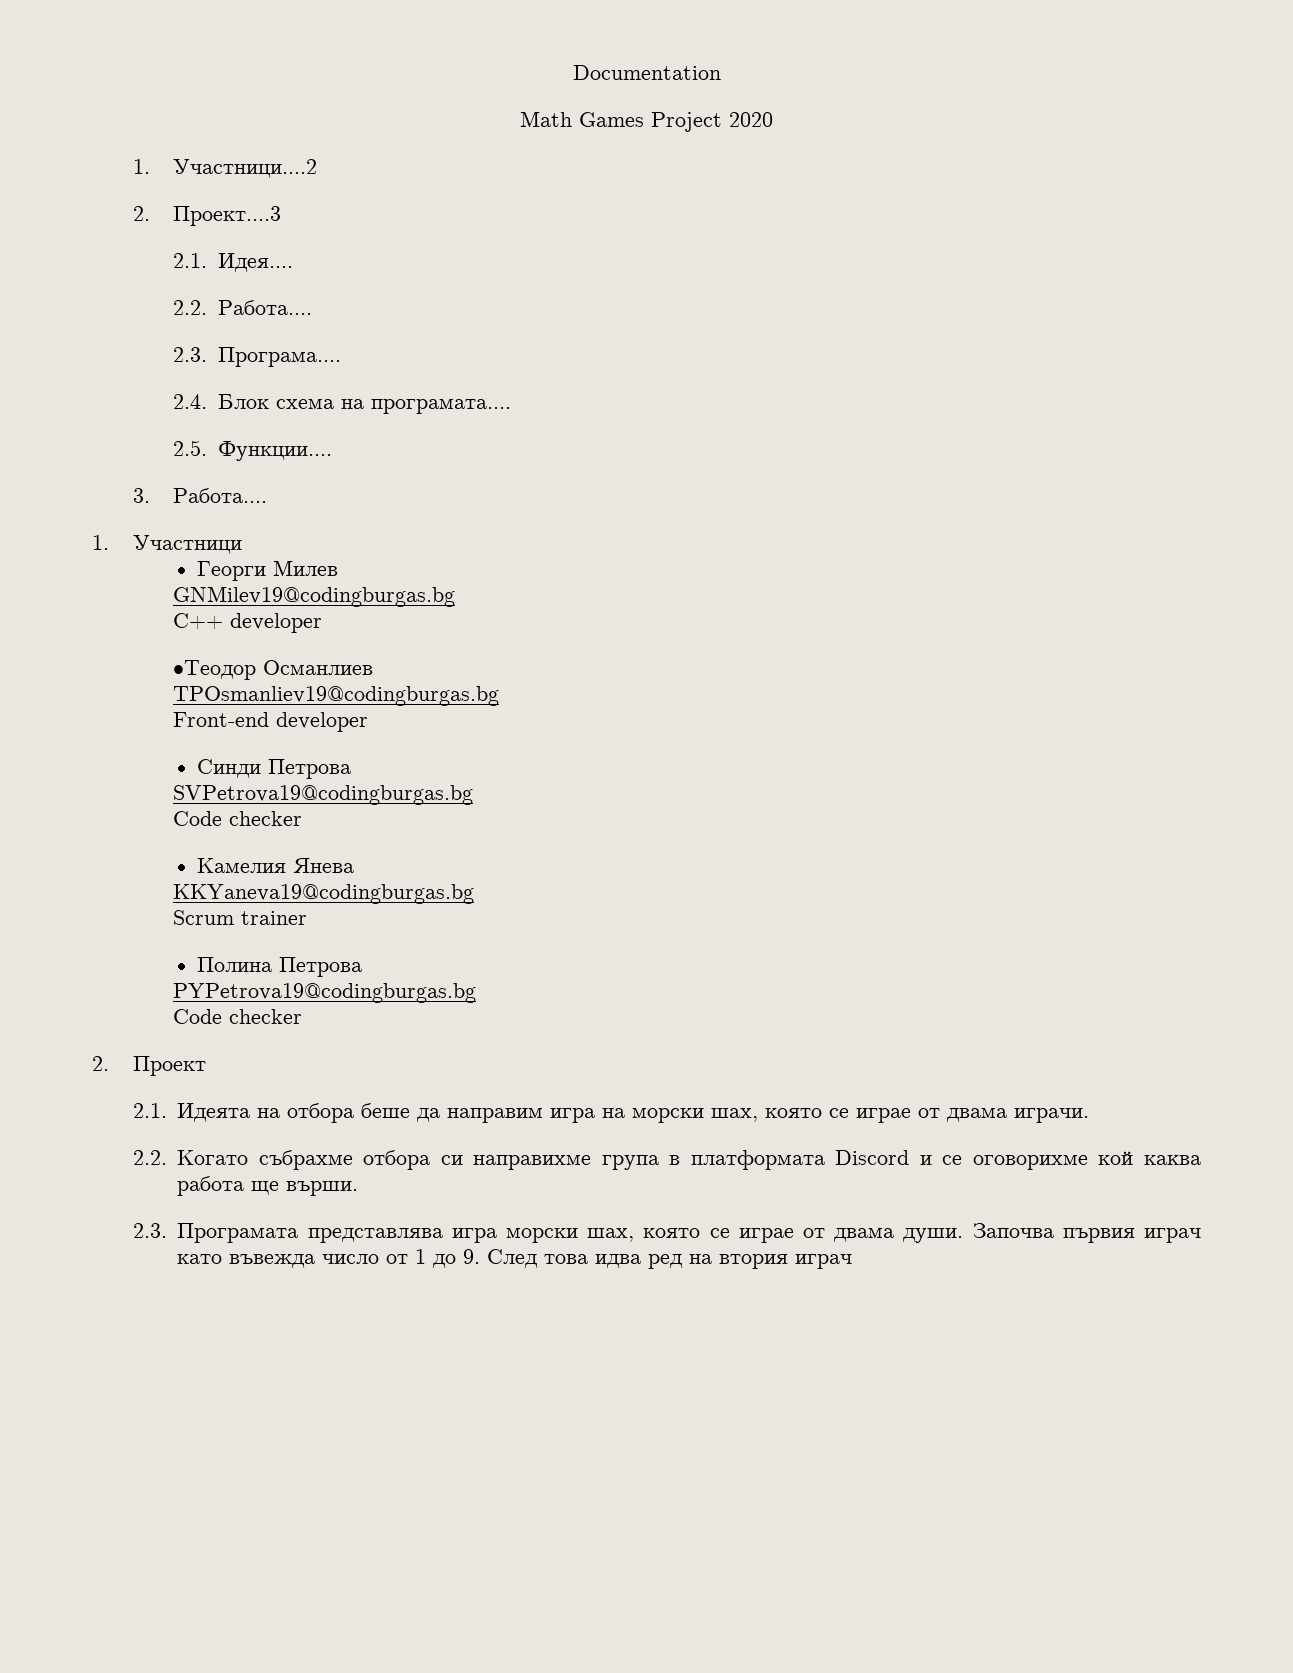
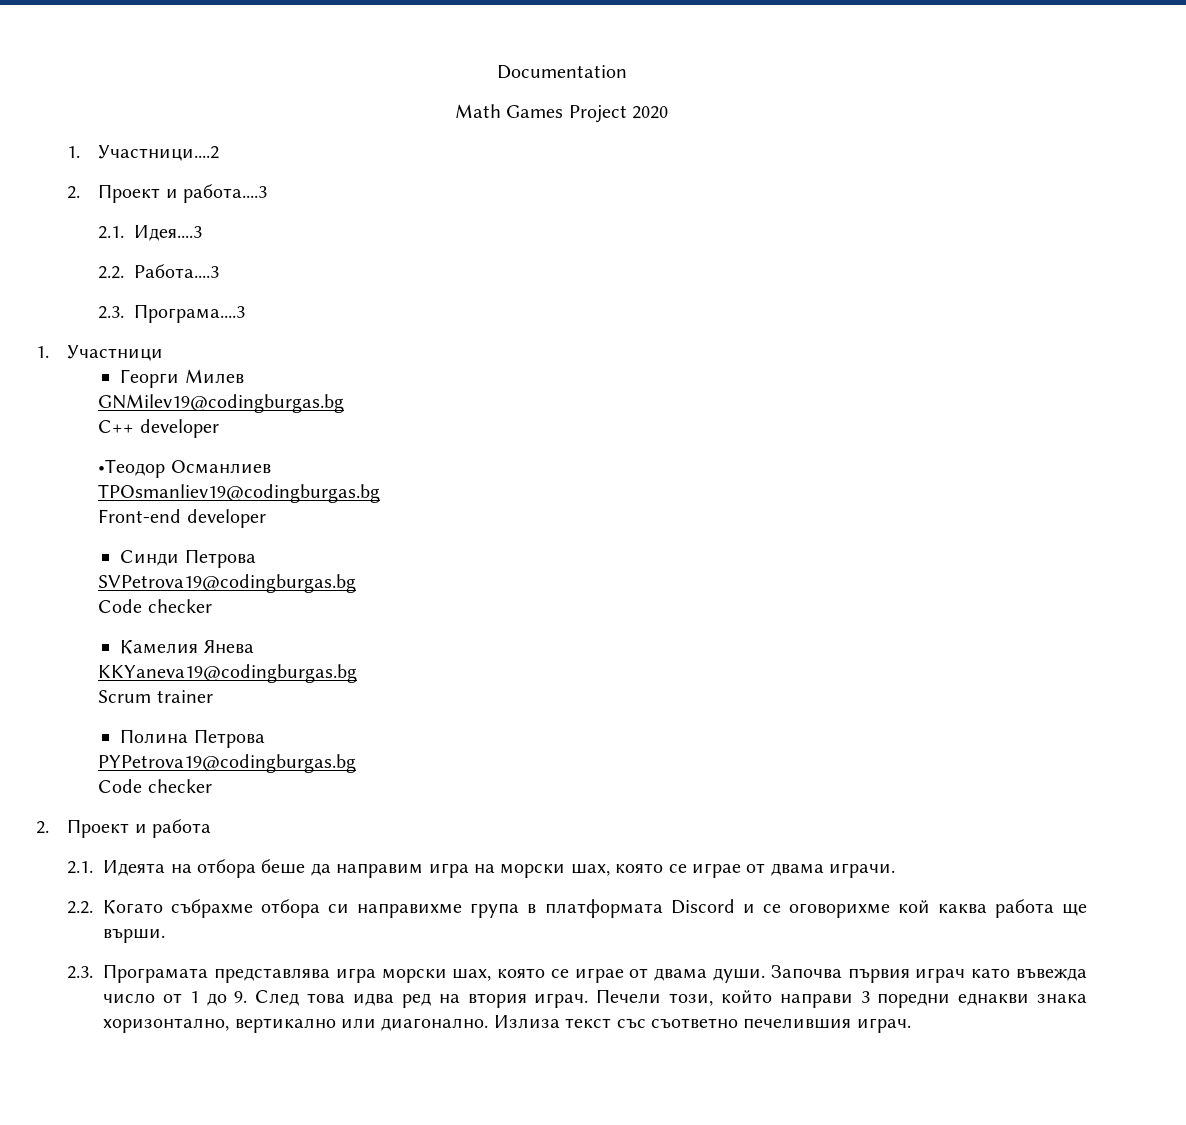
- 2. Проект....3
- 2.1. Идея....
- 2.2. Работа....
- 2.3. Програма....
- 2.4. Блок схема на програмата....
- 2.5. Функции....
- 3. Работа....
+ 2. Проект и работа....3
+ 2.1. Идея....3
+ 2.2. Работа....3
+ 2.3. Програма....3
- 2. Проект
+ 2. Проект и работа
- Започва първия играч като въвежда число от 1 до 9. След това идва ред на втория играч
+ Започва първия играч като въвежда число от 1 до 9. След това идва ред на втория играч. Печели този, който направи 3 поредни еднакви знака хоризонтално, вертикално или диагонално. Излиза текст със съответно печелившия играч.

